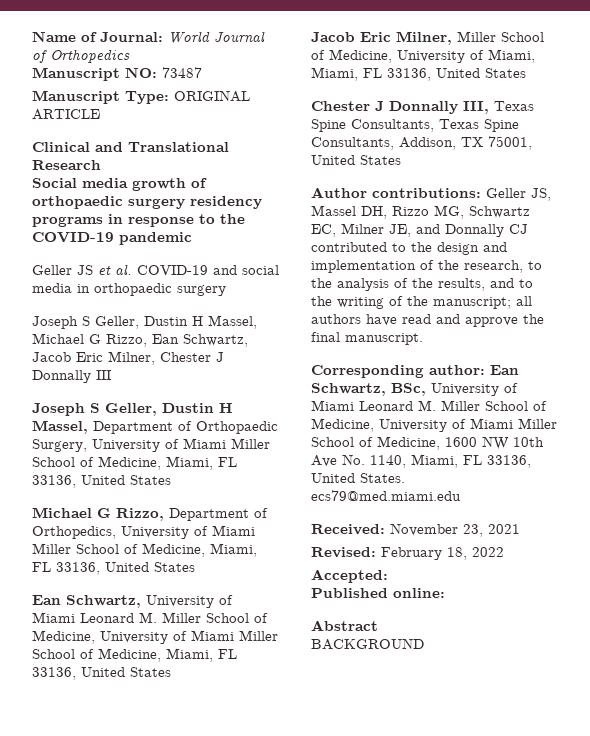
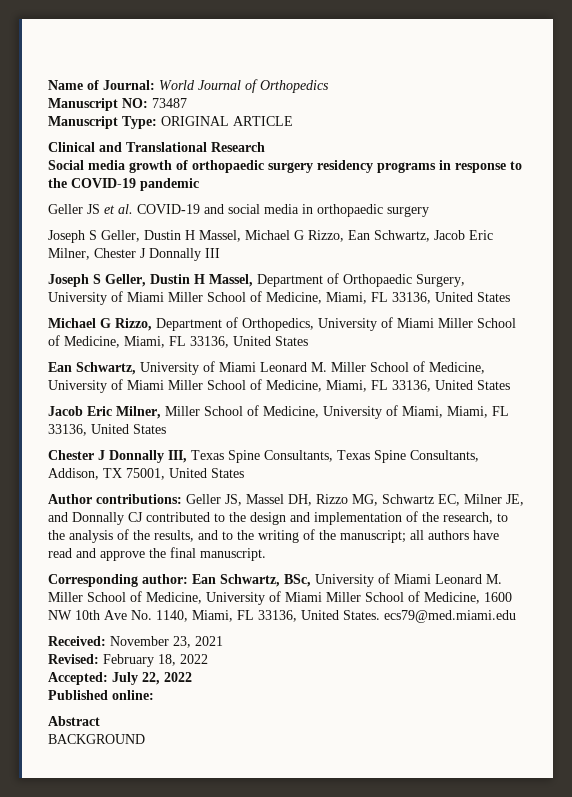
- Accepted:
+ Accepted: July 22, 2022

